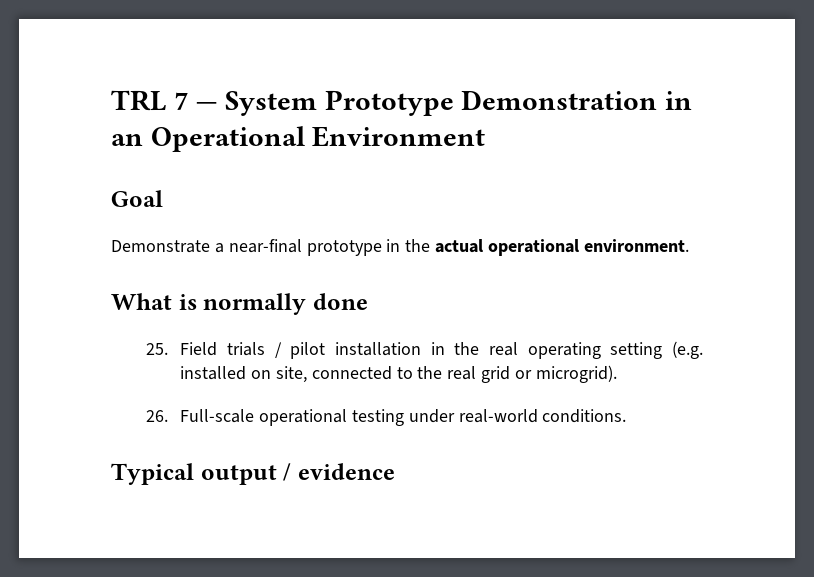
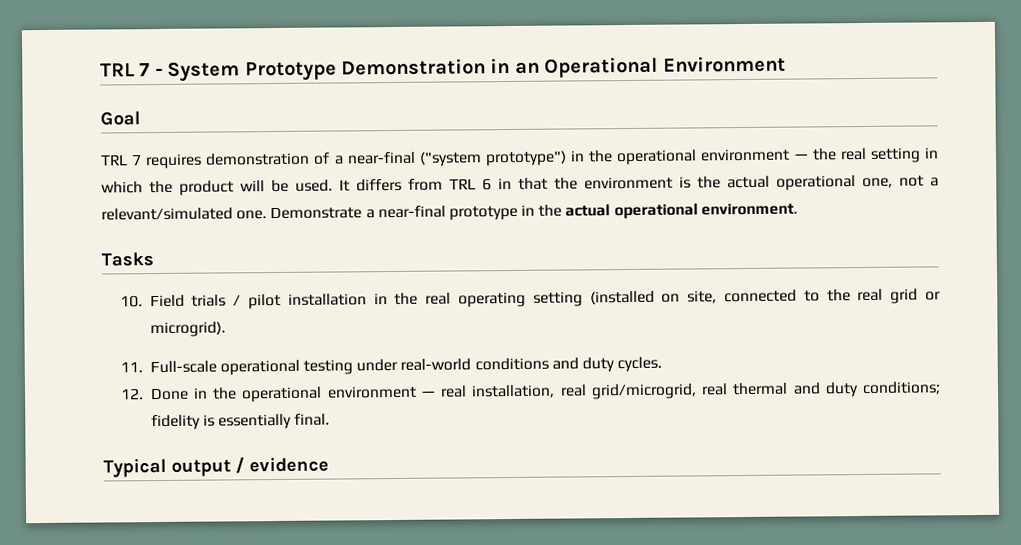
- TRL 7 — System Prototype Demonstration in an Operational Environment
+ TRL 7 - System Prototype Demonstration in an Operational Environment
+ TRL 7 requires demonstration of a near-final ("system prototype") in the operational environment — the real setting in which the product will be used. It differs from TRL 6 in that the environment is the actual operational one, not a relevant/simulated one.
- What is normally done
- 25. Field trials / pilot installation in the real operating setting (e.g. installed on site, connected to the real grid or microgrid).
+ Tasks
+ 10. Field trials / pilot installation in the real operating setting (installed on site, connected to the real grid or microgrid).
- 26. Full-scale operational testing under real-world conditions.
+ 11. Full-scale operational testing under real-world conditions and duty cycles.
+ 12. Done in the operational environment — real installation, real grid/microgrid, real thermal and duty conditions; fidelity is essentially final.

